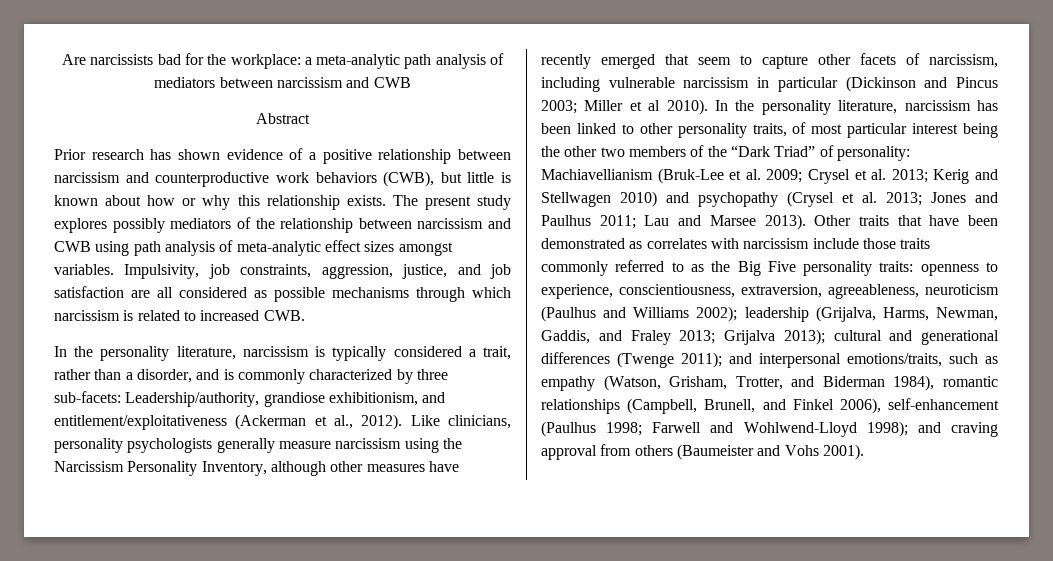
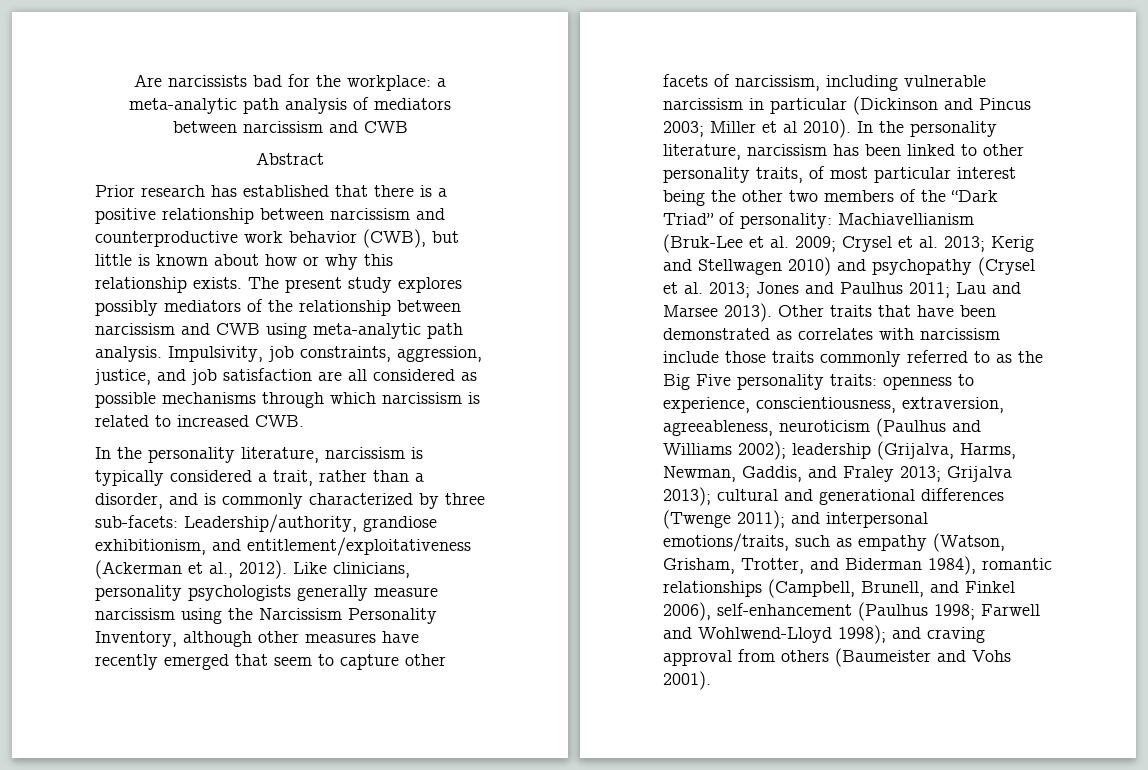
- Prior research has shown evidence of a positive relationship between narcissism and counterproductive work behaviors (CWB), but little is known about how or why this relationship exists.
+ Prior research has established that there is a positive relationship between narcissism and counterproductive work behavior (CWB), but little is known about how or why this relationship exists.
- The present study explores possibly mediators of the relationship between narcissism and CWB using path analysis of meta-analytic effect sizes amongst variables.
+ The present study explores possibly mediators of the relationship between narcissism and CWB using meta-analytic path analysis.

